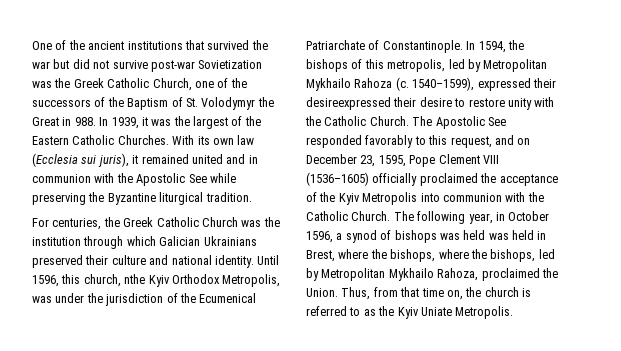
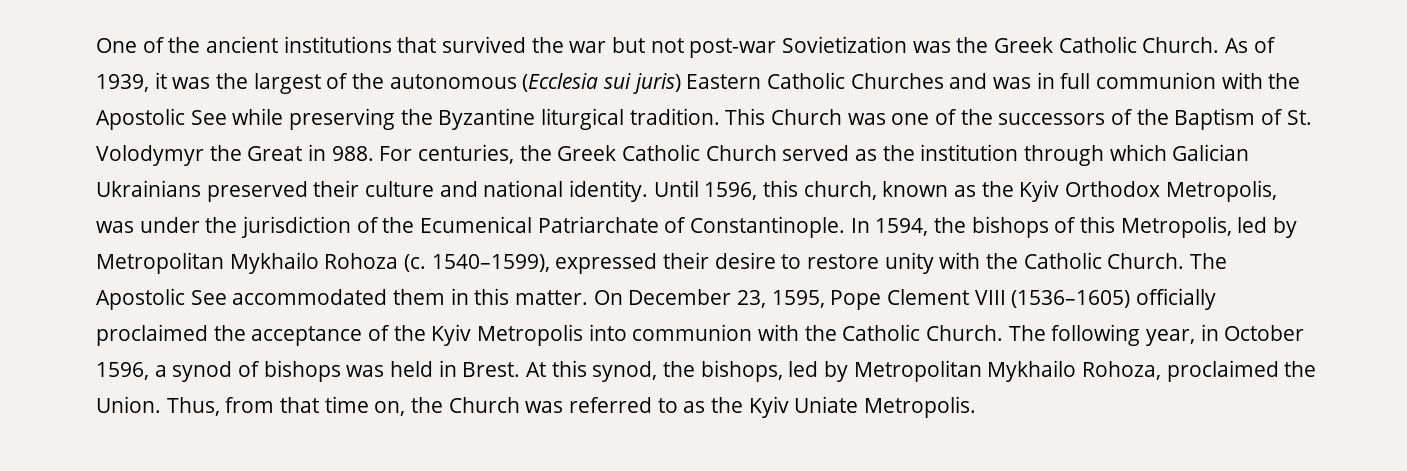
- One of the ancient institutions that survived the war but did not survive post-war Sovietization was the Greek Catholic Church, one of the successors of the Baptism of St. Volodymyr the Great in 988. In 1939, it was the largest of the Eastern Catholic Churches. With its own law (Ecclesia sui juris), it remained united and in communion with the Apostolic See while preserving the Byzantine liturgical tradition.
- For centuries, the Greek Catholic Church was the institution through which Galician Ukrainians preserved their culture and national identity.
+ One of the ancient institutions that survived the war but not post-war Sovietization was the Greek Catholic Church. As of 1939, it was the largest of the autonomous (Ecclesia sui juris) Eastern Catholic Churches and was in full communion with the Apostolic See while preserving the Byzantine liturgical tradition. This Church was one of the successors of the Baptism of St. Volodymyr the Great in 988. For centuries, the Greek Catholic Church served as the institution through which Galician Ukrainians preserved their culture and national identity.
- Until 1596, this church, nthe Kyiv Orthodox Metropolis, was under the jurisdiction of the Ecumenical Patriarchate of Constantinople.
+ Until 1596, this church, known as the Kyiv Orthodox Metropolis, was under the jurisdiction of the Ecumenical Patriarchate of Constantinople.
- In 1594, the bishops of this metropolis, led by Metropolitan Mykhailo Rahoza (c.
+ In 1594, the bishops of this Metropolis, led by Metropolitan Mykhailo Rohoza (c.
- 1540–1599), expressed their desireexpressed their desire to restore unity with the Catholic Church.
+ 1540–1599), expressed their desire to restore unity with the Catholic Church.
- The Apostolic See responded favorably to this request, and on December 23, 1595, Pope Clement VIII (1536–1605) officially proclaimed the acceptance of the Kyiv Metropolis into communion with the Catholic Church.
+ The Apostolic See accommodated them in this matter. On December 23, 1595, Pope Clement VIII (1536–1605) officially proclaimed the acceptance of the Kyiv Metropolis into communion with the Catholic Church.
- The following year, in October 1596, a synod of bishops was held was held in Brest, where the bishops, where the bishops, led by Metropolitan Mykhailo Rahoza, proclaimed the Union.
+ The following year, in October 1596, a synod of bishops was held in Brest. At this synod, the bishops, led by Metropolitan Mykhailo Rohoza, proclaimed the Union.
- Thus, from that time on, the church is referred to as the Kyiv Uniate Metropolis.
+ Thus, from that time on, the Church was referred to as the Kyiv Uniate Metropolis.

